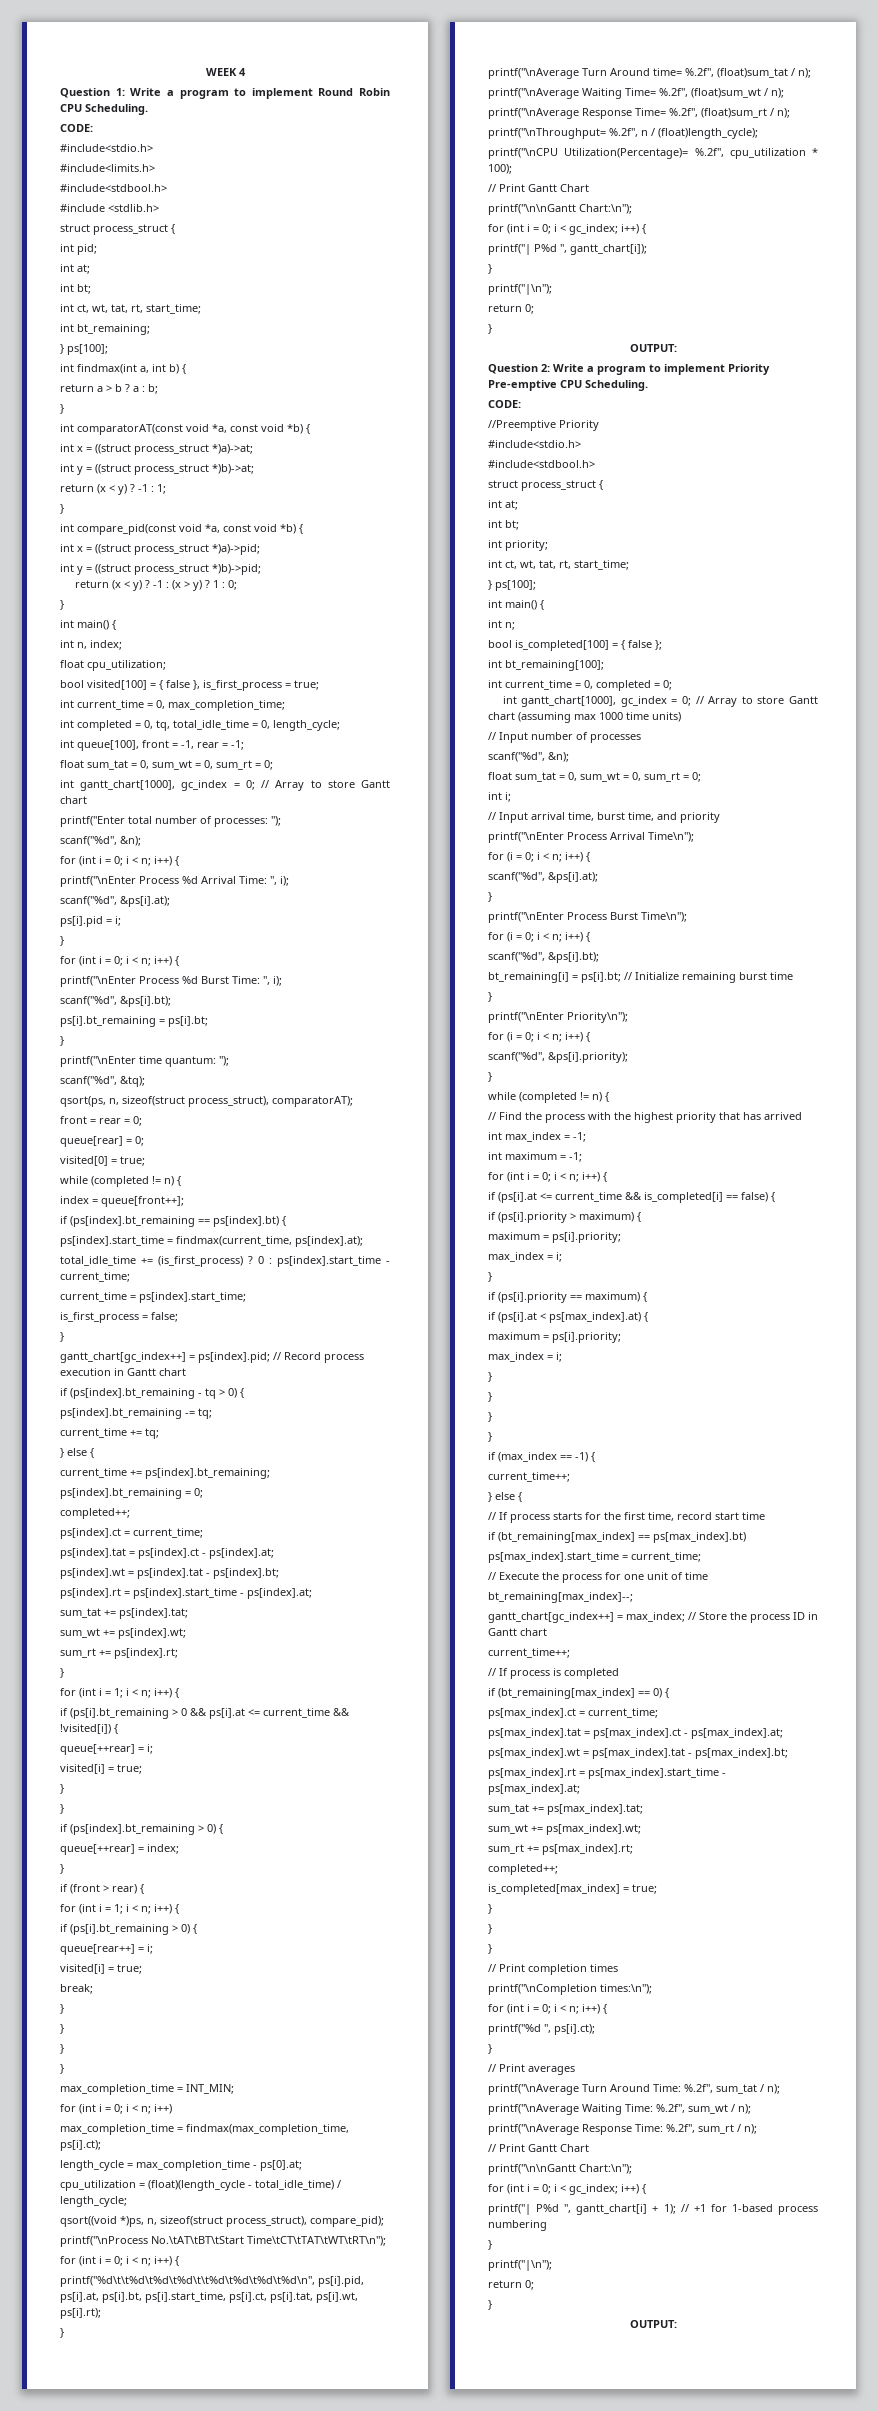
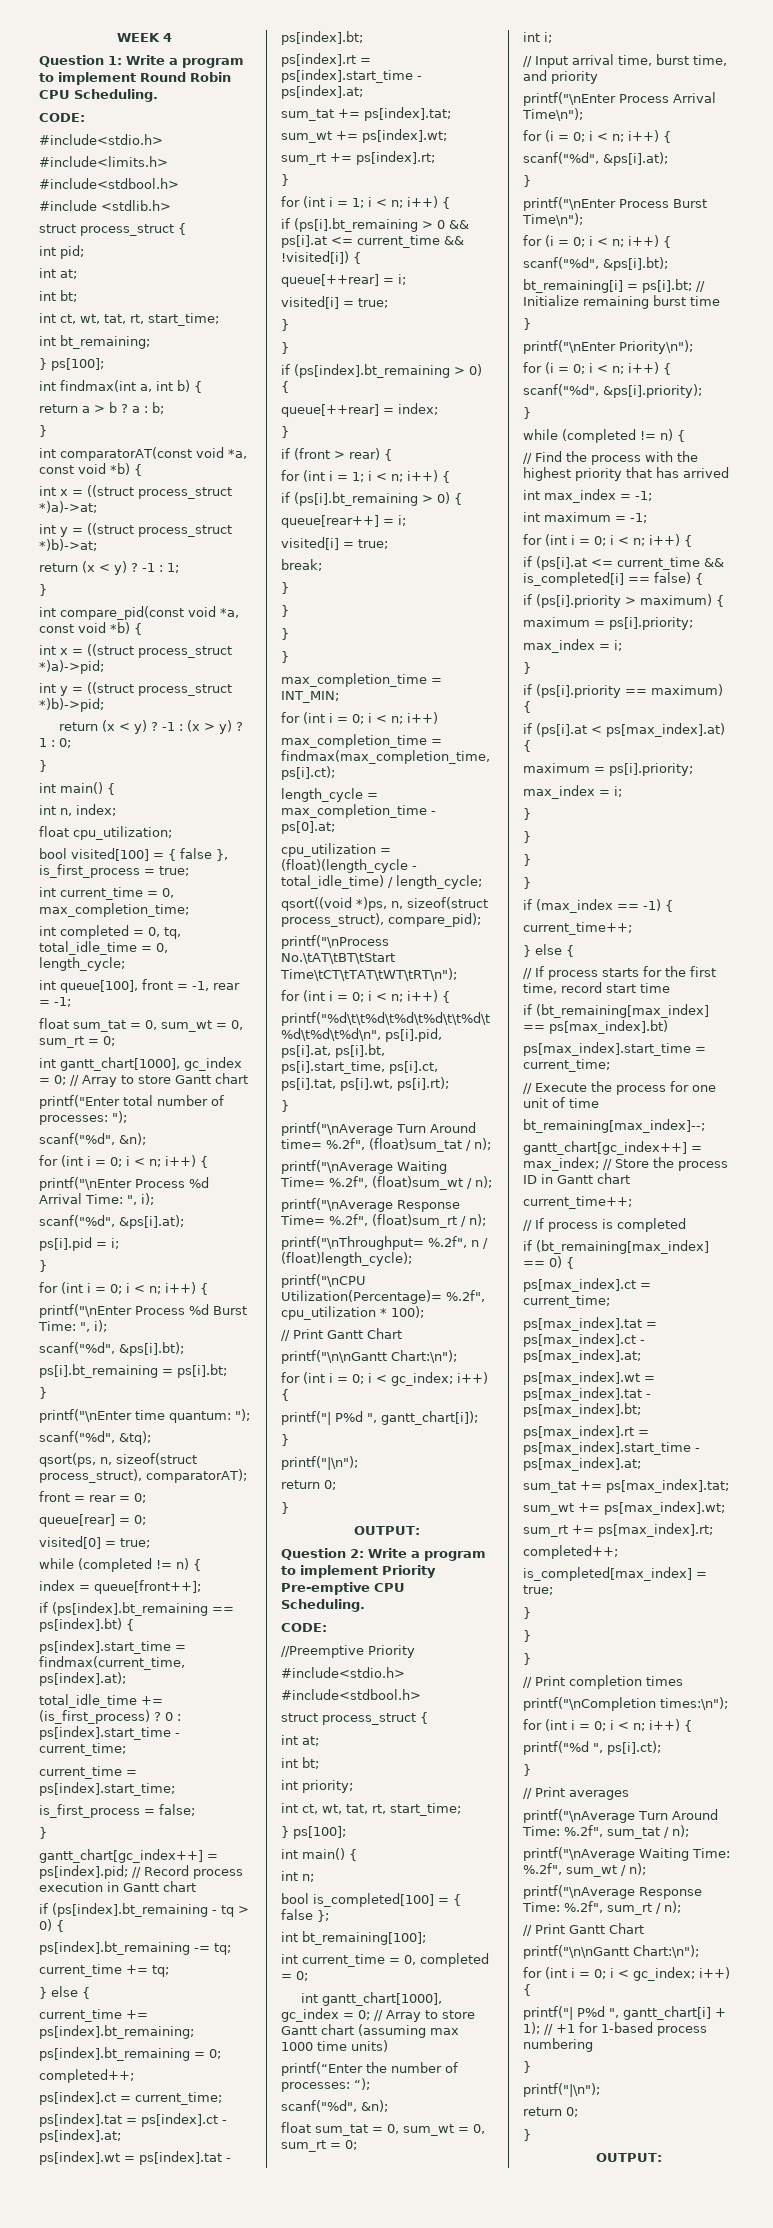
- // Input number of processes
+ printf(“Enter the number of processes: “);

